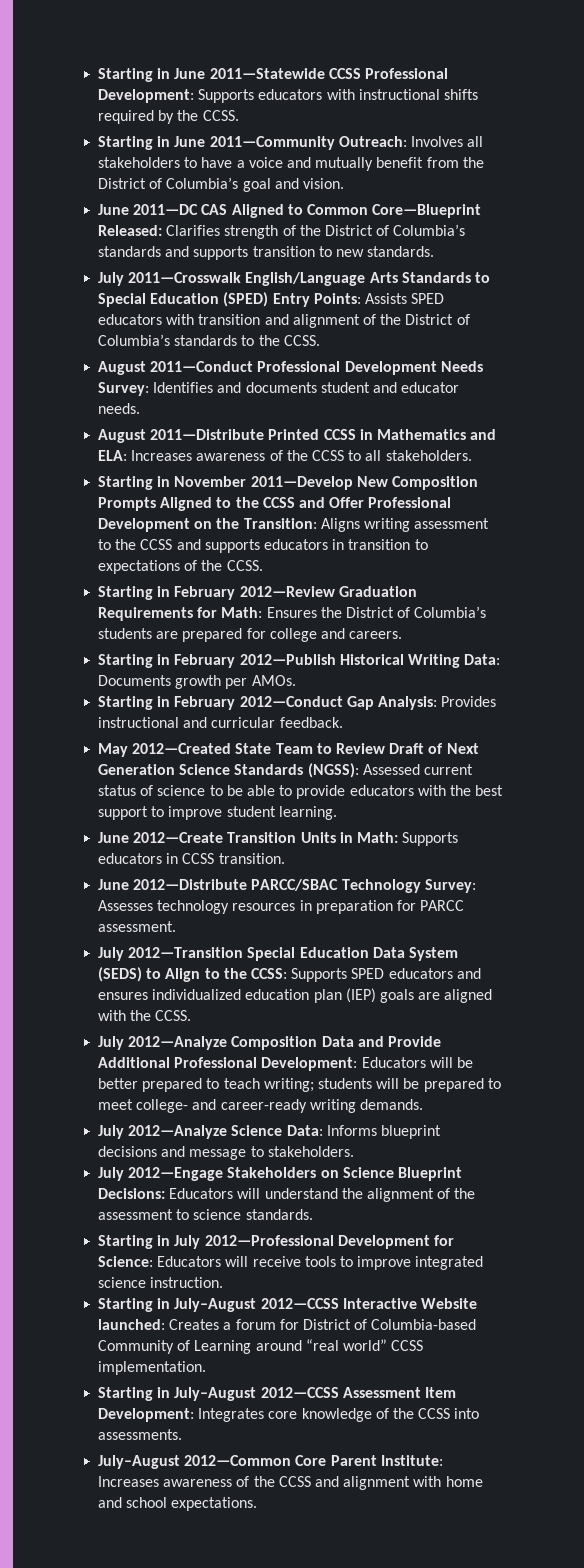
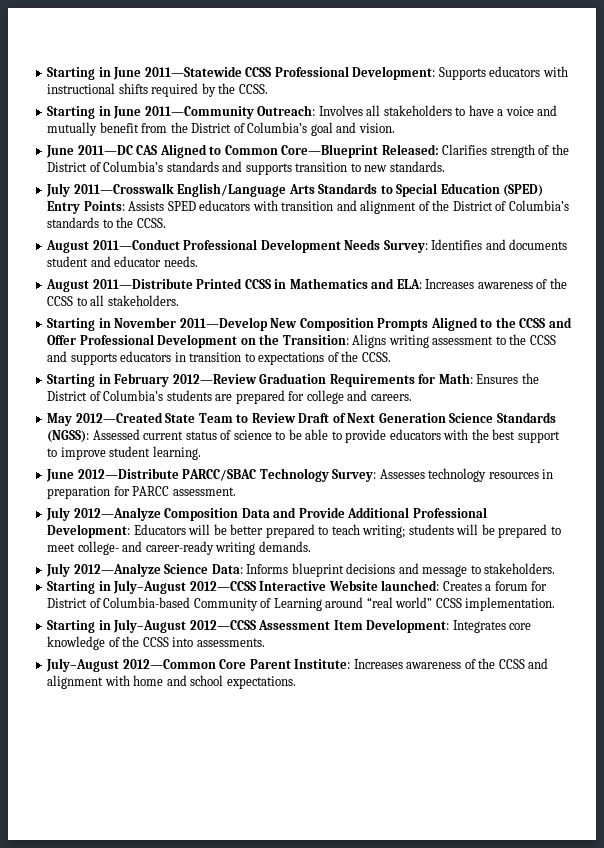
- Starting in February 2012—Publish Historical Writing Data: Documents growth per AMOs.
- Starting in February 2012—Conduct Gap Analysis: Provides instructional and curricular feedback.
- June 2012—Create Transition Units in Math: Supports educators in CCSS transition.
- July 2012—Transition Special Education Data System (SEDS) to Align to the CCSS: Supports SPED educators and ensures individualized education plan (IEP) goals are aligned with the CCSS.
- July 2012—Engage Stakeholders on Science Blueprint Decisions: Educators will understand the alignment of the assessment to science standards.
- Starting in July 2012—Professional Development for Science: Educators will receive tools to improve integrated science instruction.

